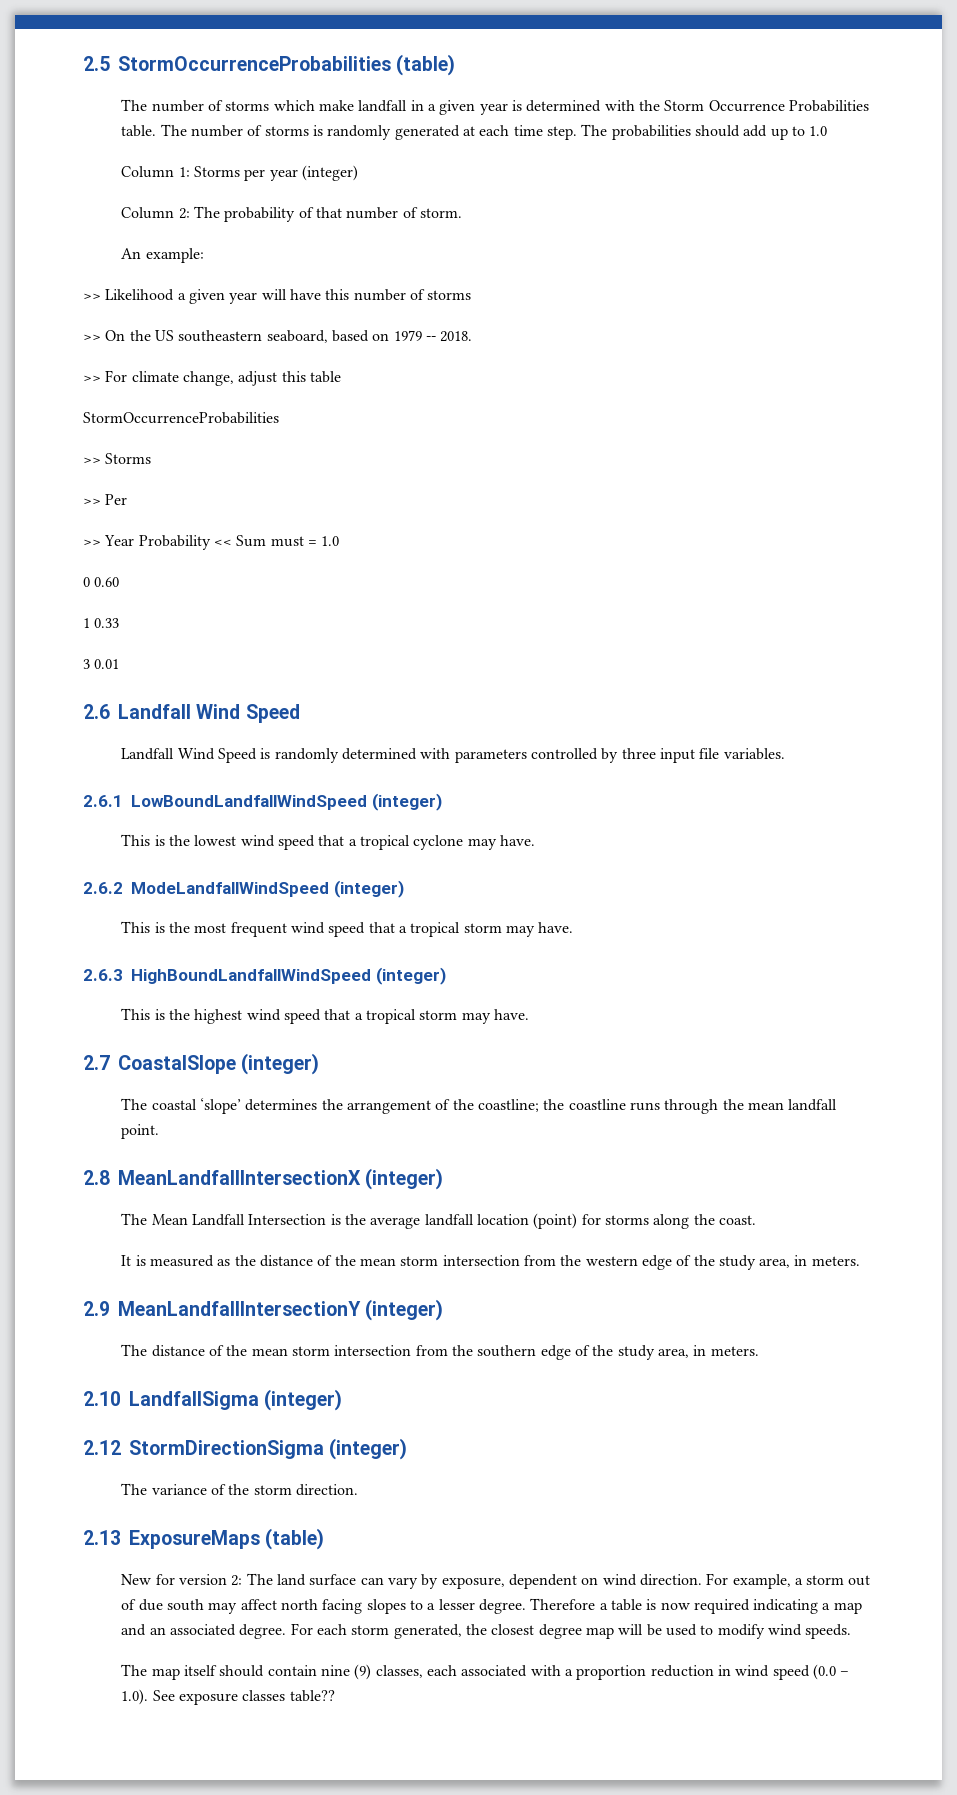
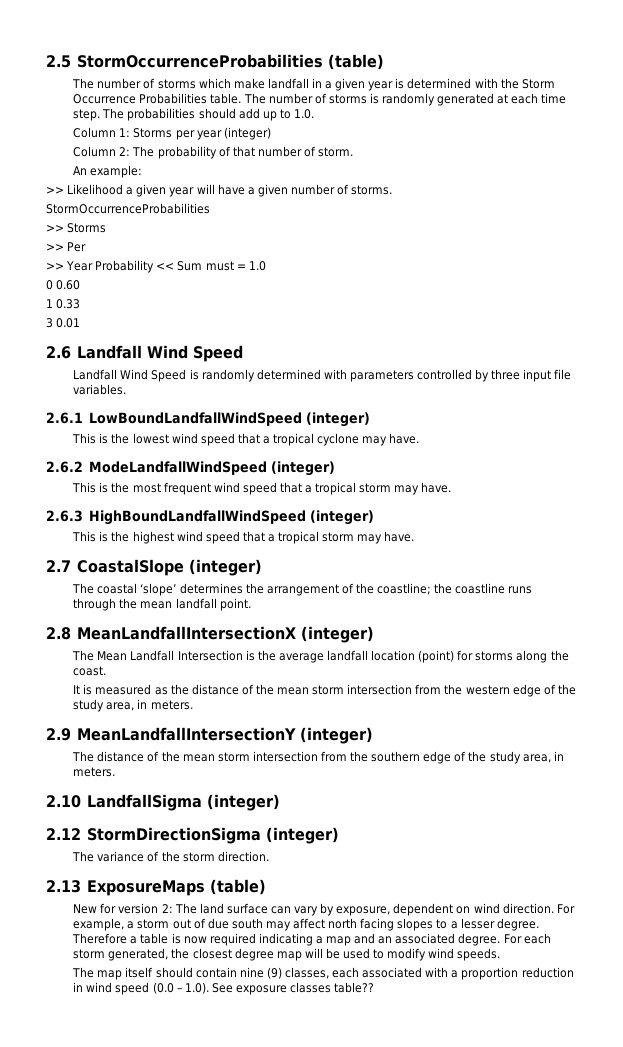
- The probabilities should add up to 1.0
+ The probabilities should add up to 1.0.
- >> Likelihood a given year will have this number of storms
- >> On the US southeastern seaboard, based on 1979 -- 2018.
- >> For climate change, adjust this table
+ >> Likelihood a given year will have a given number of storms.

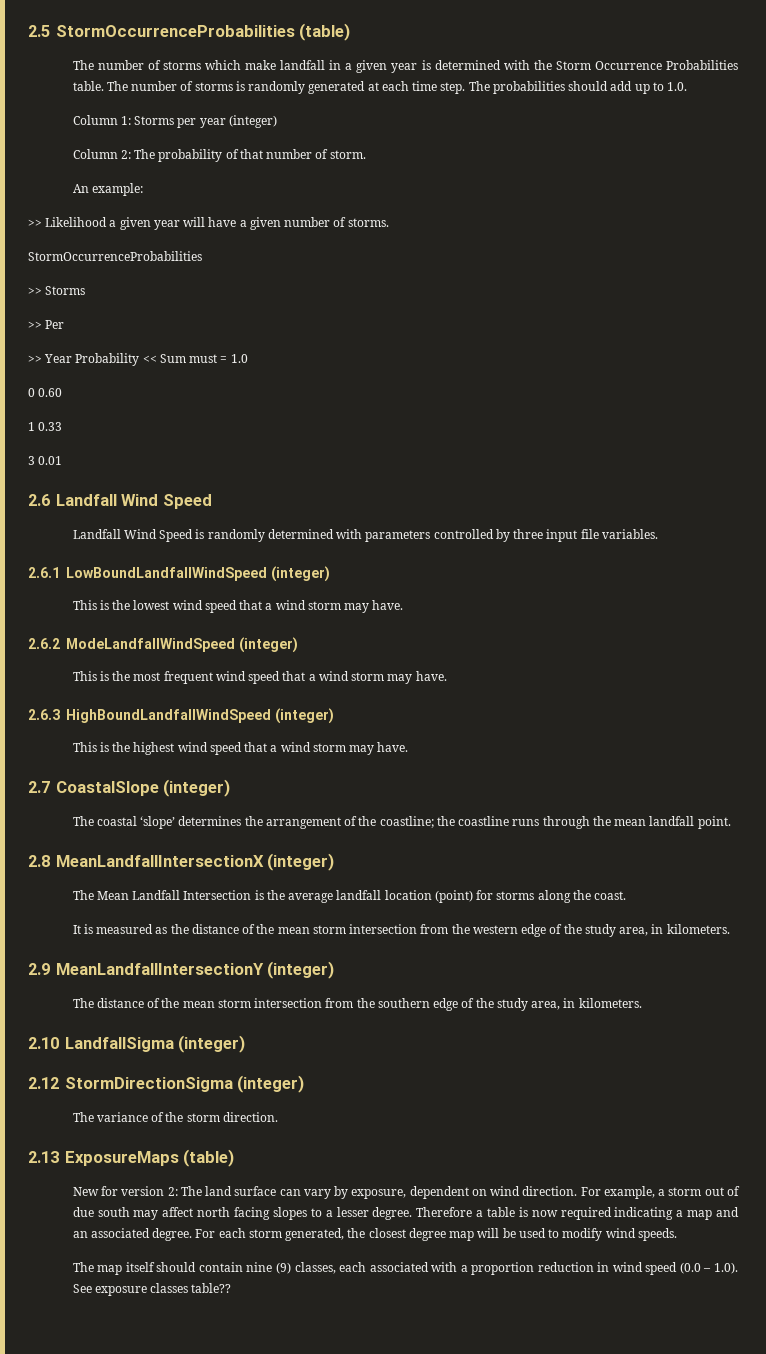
- This is the lowest wind speed that a tropical cyclone may have.
+ This is the lowest wind speed that a wind storm may have.
- This is the most frequent wind speed that a tropical storm may have.
+ This is the most frequent wind speed that a wind storm may have.
- This is the highest wind speed that a tropical storm may have.
+ This is the highest wind speed that a wind storm may have.
- It is measured as the distance of the mean storm intersection from the western edge of the study area, in meters.
+ It is measured as the distance of the mean storm intersection from the western edge of the study area, in kilometers.
- The distance of the mean storm intersection from the southern edge of the study area, in meters.
+ The distance of the mean storm intersection from the southern edge of the study area, in kilometers.

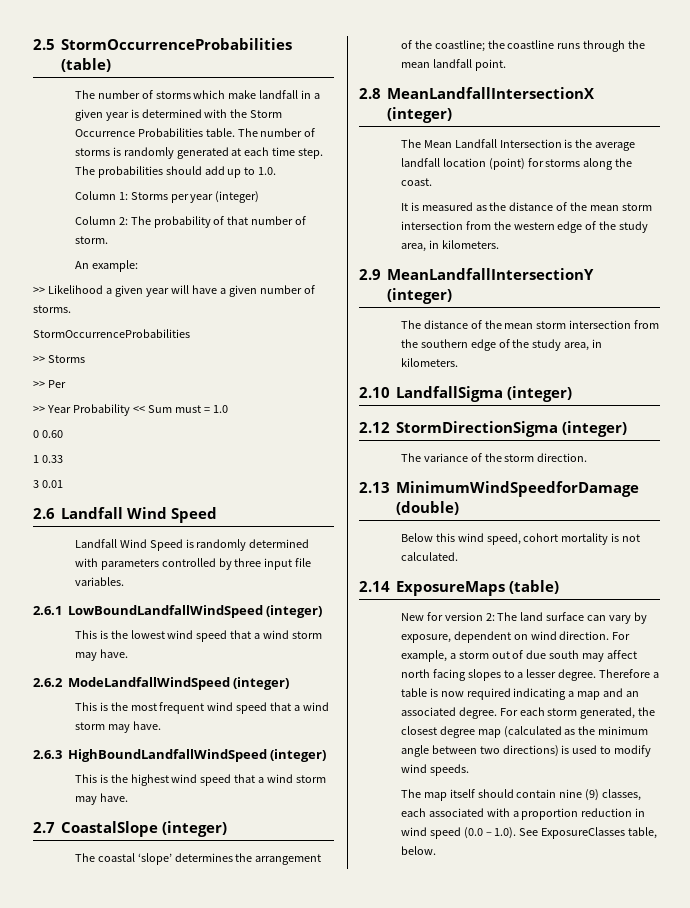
- 2.13 ExposureMaps (table)
+ 2.13 MinimumWindSpeedforDamage (double)
+ Below this wind speed, cohort mortality is not calculated.
+ 2.14 ExposureMaps (table)
- For each storm generated, the closest degree map will be used to modify wind speeds.
+ For each storm generated, the closest degree map (calculated as the minimum angle between two directions) is used to modify wind speeds.
- The map itself should contain nine (9) classes, each associated with a proportion reduction in wind speed (0.0 – 1.0). See exposure classes table??
+ The map itself should contain nine (9) classes, each associated with a proportion reduction in wind speed (0.0 – 1.0). See ExposureClasses table, below.

